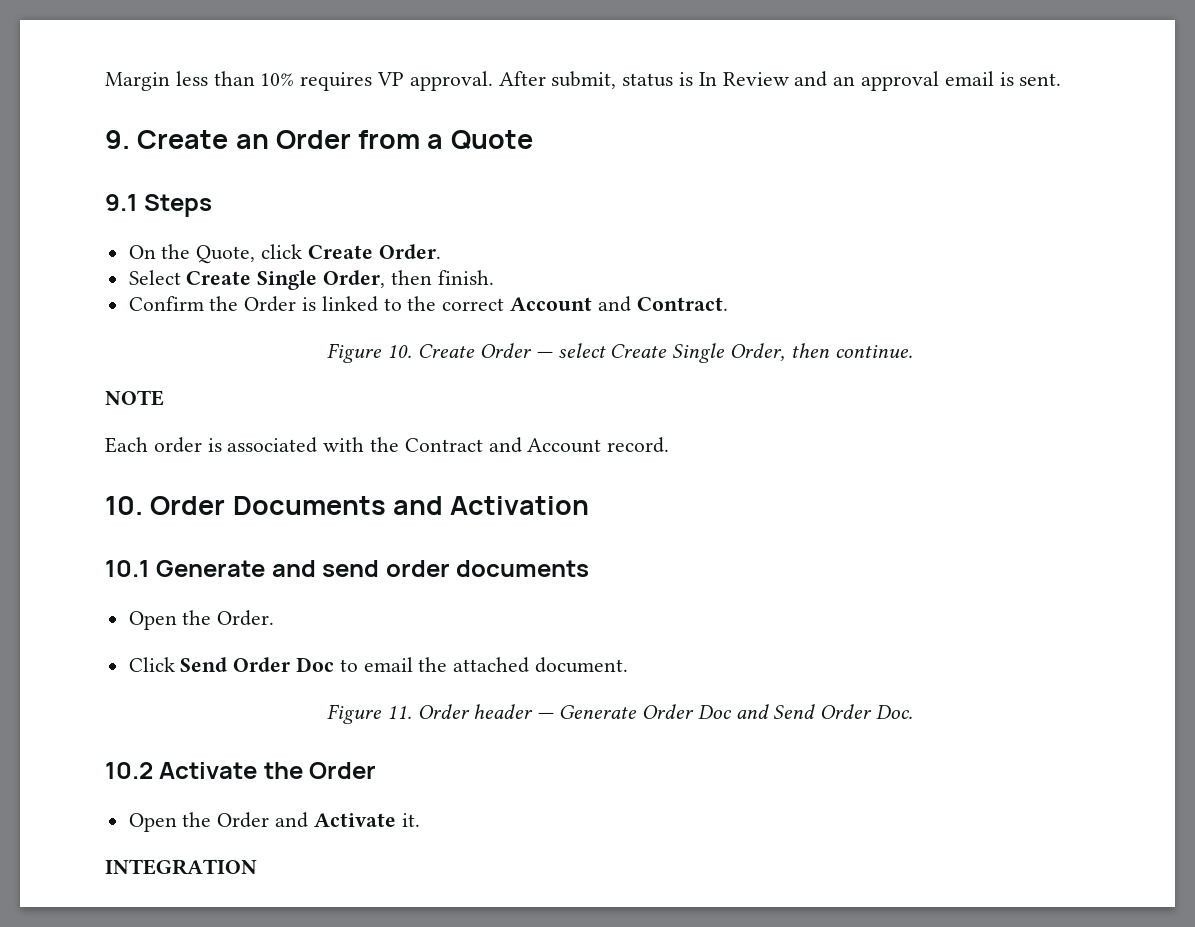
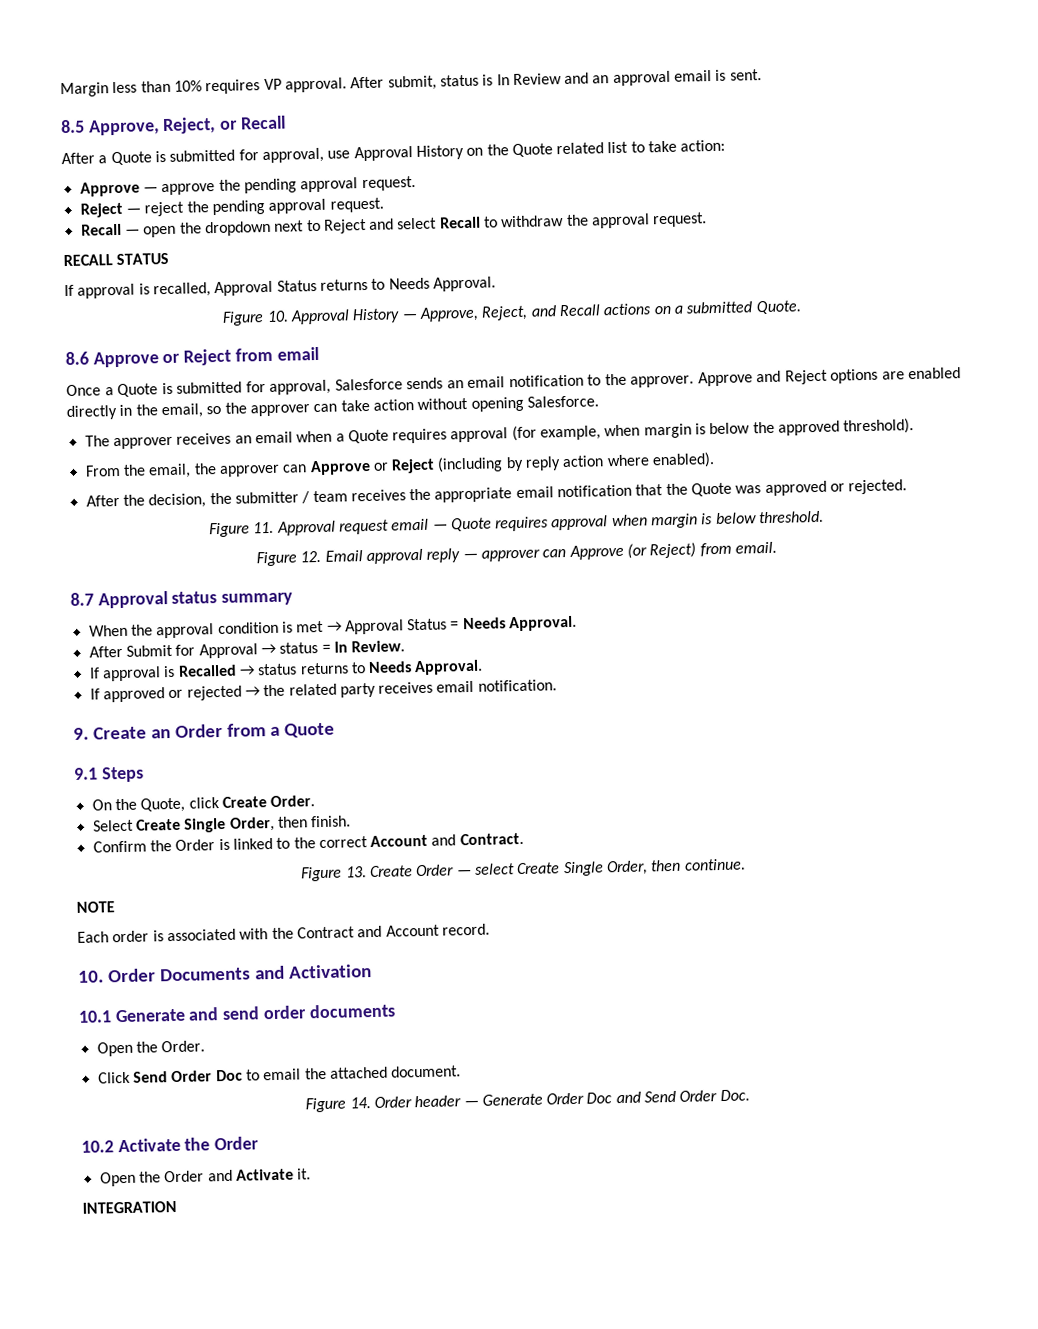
+ 8.5 Approve, Reject, or Recall
+ After a Quote is submitted for approval, use Approval History on the Quote related list to take action:
+ Approve — approve the pending approval request.
+ Reject — reject the pending approval request.
+ Recall — open the dropdown next to Reject and select Recall to withdraw the approval request.
+ RECALL STATUS
+ If approval is recalled, Approval Status returns to Needs Approval.
+ Figure 10. Approval History — Approve, Reject, and Recall actions on a submitted Quote.
+ 8.6 Approve or Reject from email
+ Once a Quote is submitted for approval, Salesforce sends an email notification to the approver. Approve and Reject options are enabled directly in the email, so the approver can take action without opening Salesforce.
+ The approver receives an email when a Quote requires approval (for example, when margin is below the approved threshold).
+ From the email, the approver can Approve or Reject (including by reply action where enabled).
+ After the decision, the submitter / team receives the appropriate email notification that the Quote was approved or rejected.
+ Figure 11. Approval request email — Quote requires approval when margin is below threshold.
+ Figure 12. Email approval reply — approver can Approve (or Reject) from email.
+ 8.7 Approval status summary
+ When the approval condition is met → Approval Status = Needs Approval.
+ After Submit for Approval → status = In Review.
+ If approval is Recalled → status returns to Needs Approval.
+ If approved or rejected → the related party receives email notification.
- Figure 10. Create Order — select Create Single Order, then continue.
+ Figure 13. Create Order — select Create Single Order, then continue.
- Figure 11. Order header — Generate Order Doc and Send Order Doc.
+ Figure 14. Order header — Generate Order Doc and Send Order Doc.

